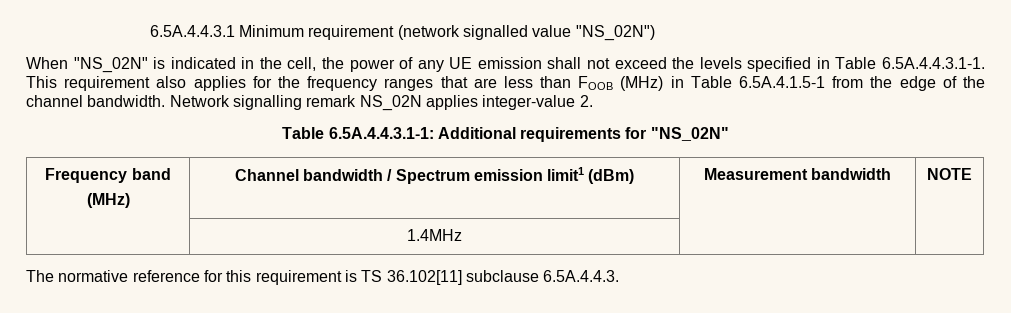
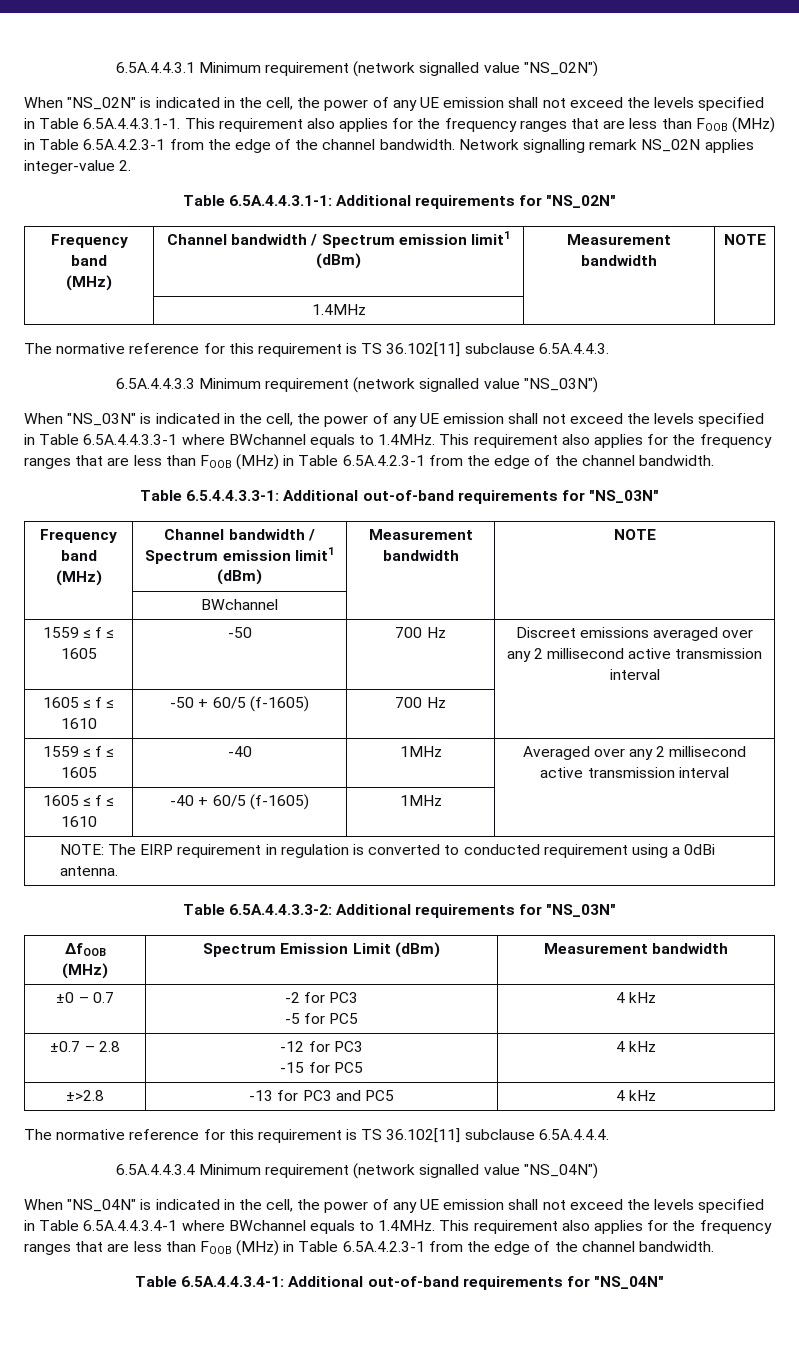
- When "NS_02N" is indicated in the cell, the power of any UE emission shall not exceed the levels specified in Table 6.5A.4.4.3.1-1. This requirement also applies for the frequency ranges that are less than FOOB (MHz) in Table 6.5A.4.1.5-1 from the edge of the channel bandwidth.
+ When "NS_02N" is indicated in the cell, the power of any UE emission shall not exceed the levels specified in Table 6.5A.4.4.3.1-1. This requirement also applies for the frequency ranges that are less than FOOB (MHz) in Table 6.5A.4.2.3-1 from the edge of the channel bandwidth.
+ 6.5A.4.4.3.3 Minimum requirement (network signalled value "NS_03N")
+ When "NS_03N" is indicated in the cell, the power of any UE emission shall not exceed the levels specified in Table 6.5A.4.4.3.3-1 where BWchannel equals to 1.4MHz. This requirement also applies for the frequency ranges that are less than FOOB (MHz) in Table 6.5A.4.2.3-1 from the edge of the channel bandwidth.
+ Table 6.5.4.4.3.3-1: Additional out-of-band requirements for "NS_03N"
+ Frequency band
+ (MHz) | Channel bandwidth / Spectrum emission limit1 (dBm) | Measurement bandwidth | NOTE
+ | BWchannel | |
+ 1559 ≤ f ≤ 1605 | -50 | 700 Hz | Discreet emissions averaged over any 2 millisecond active transmission interval
+ 1605 ≤ f ≤ 1610 | -50 + 60/5 (f-1605) | 700 Hz |
+ 1559 ≤ f ≤ 1605 | -40 | 1MHz | Averaged over any 2 millisecond active transmission interval
+ 1605 ≤ f ≤ 1610 | -40 + 60/5 (f-1605) | 1MHz |
+ NOTE: The EIRP requirement in regulation is converted to conducted requirement using a 0dBi antenna.
+ Table 6.5A.4.4.3.3-2: Additional requirements for "NS_03N"
+ ΔfOOB
+ (MHz) | Spectrum Emission Limit (dBm) | Measurement bandwidth
+ ±0 – 0.7 | -2 for PC3
+ -5 for PC5 | 4 kHz
+ ±0.7 – 2.8 | -12 for PC3
+ -15 for PC5 | 4 kHz
+ ±>2.8 | -13 for PC3 and PC5 | 4 kHz
+ The normative reference for this requirement is TS 36.102[11] subclause 6.5A.4.4.4.
+ 6.5A.4.4.3.4 Minimum requirement (network signalled value "NS_04N")
+ When "NS_04N" is indicated in the cell, the power of any UE emission shall not exceed the levels specified in Table 6.5A.4.4.3.4-1 where BWchannel equals to 1.4MHz. This requirement also applies for the frequency ranges that are less than FOOB (MHz) in Table 6.5A.4.2.3-1 from the edge of the channel bandwidth.
+ Table 6.5A.4.4.3.4-1: Additional out-of-band requirements for "NS_04N"

